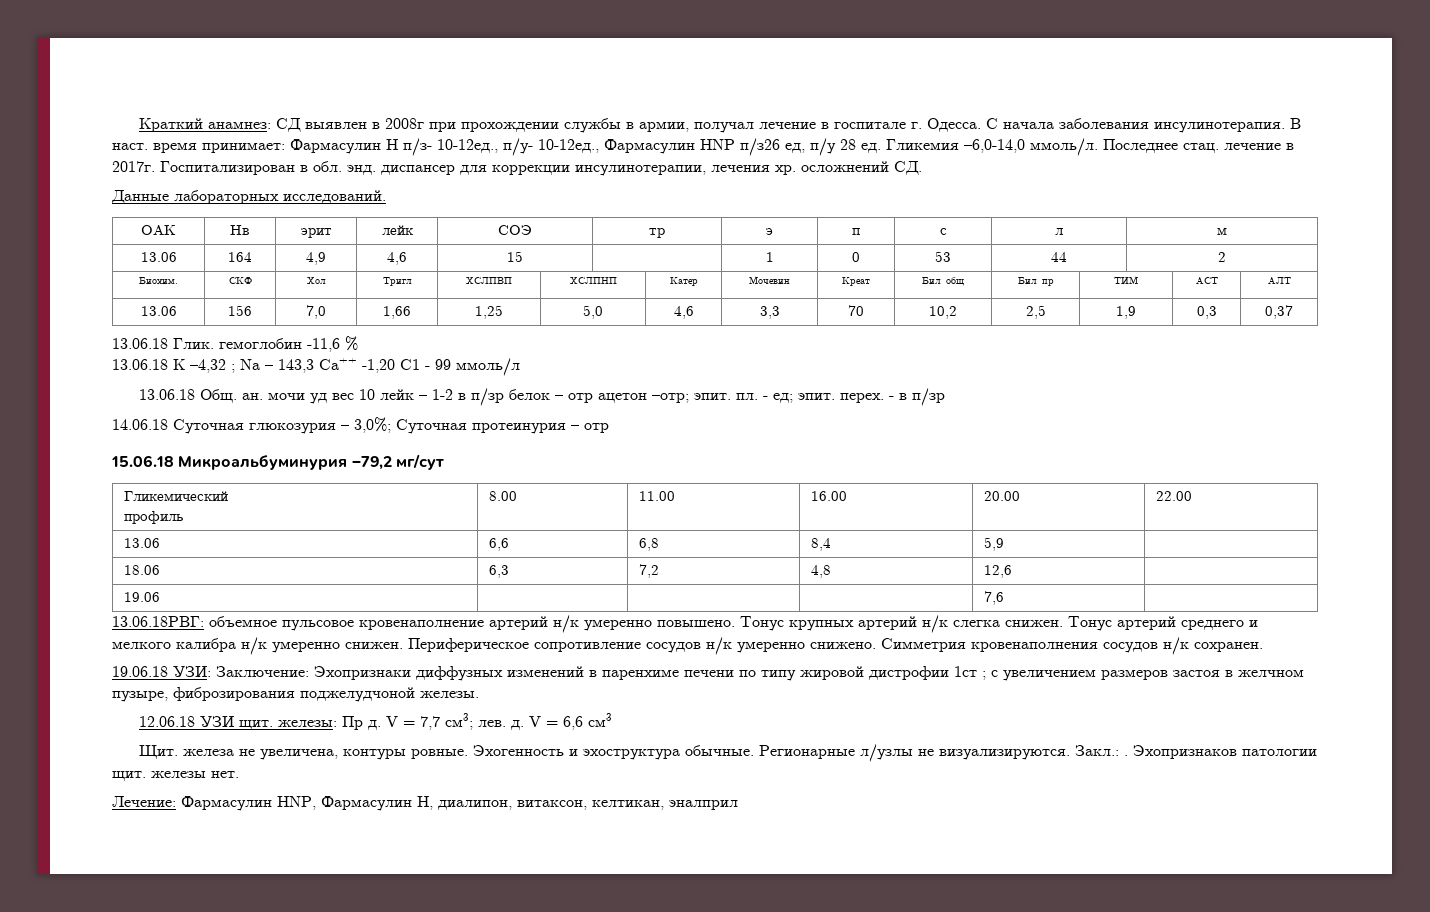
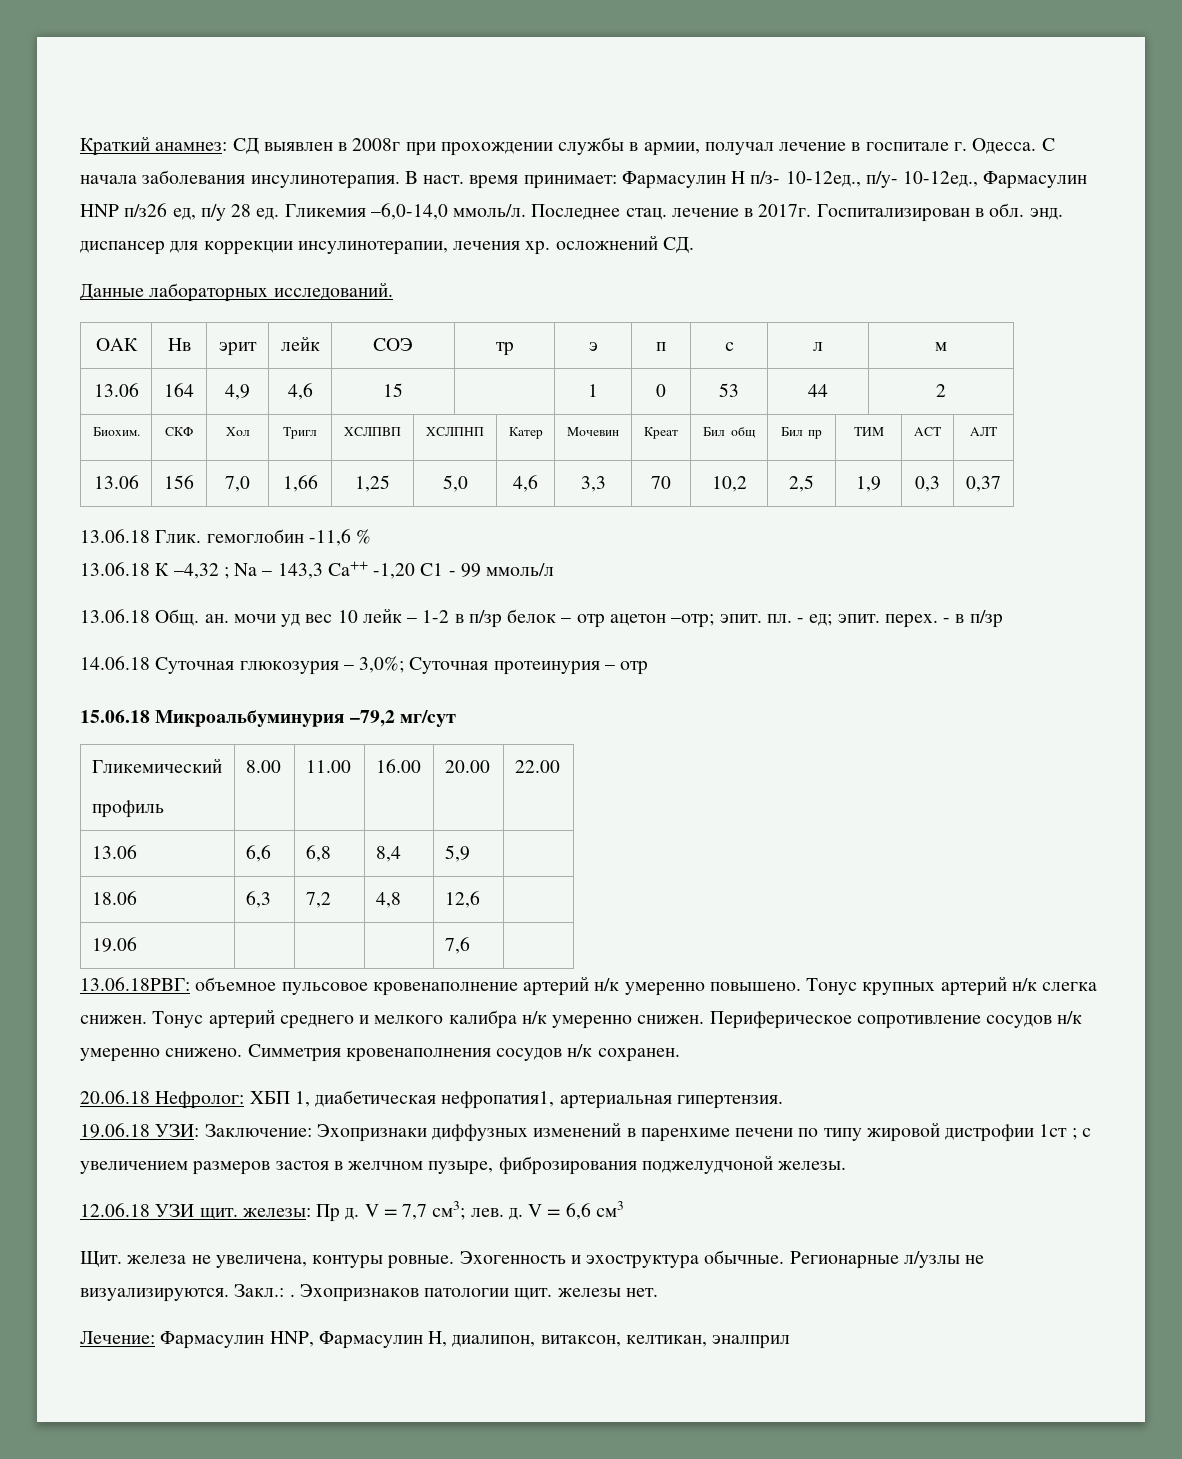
+ 20.06.18 Нефролог: ХБП 1, диабетическая нефропатия1, артериальная гипертензия.

